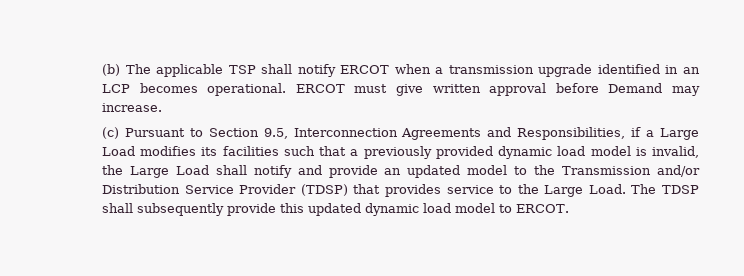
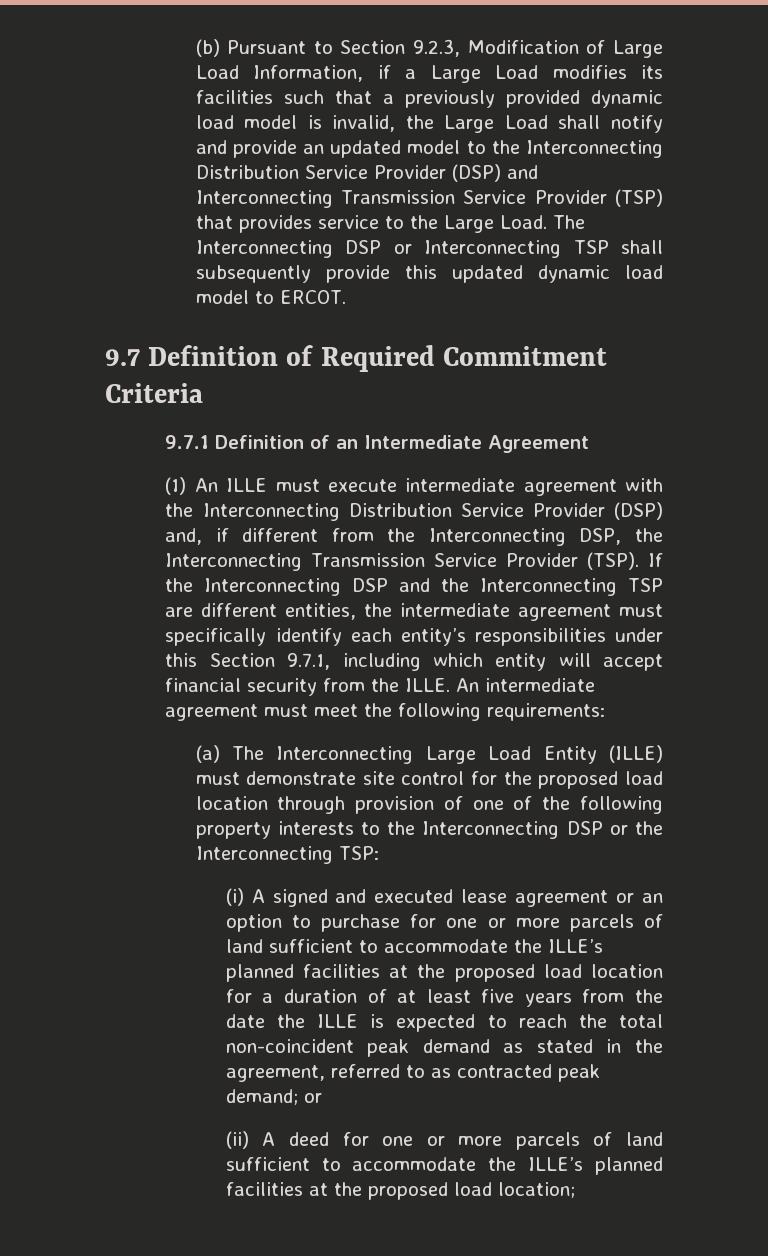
- (b) The applicable TSP shall notify ERCOT when a transmission upgrade identified in an LCP becomes operational. ERCOT must give written approval before Demand may increase.
- (c) Pursuant to Section 9.5, Interconnection Agreements and Responsibilities, if a Large Load modifies its facilities such that a previously provided dynamic load model is invalid, the Large Load shall notify and provide an updated model to the Transmission and/or Distribution Service Provider (TDSP) that provides service to the Large Load.
+ (b) Pursuant to Section 9.2.3, Modification of Large Load Information, if a Large Load modifies its facilities such that a previously provided dynamic load model is invalid, the Large Load shall notify and provide an updated model to the Interconnecting Distribution Service Provider (DSP) and Interconnecting Transmission Service Provider (TSP) that provides service to the Large Load.
- The TDSP shall subsequently provide this updated dynamic load model to ERCOT.
+ The Interconnecting DSP or Interconnecting TSP shall subsequently provide this updated dynamic load model to ERCOT.
+ 9.7 Definition of Required Commitment Criteria
+ 9.7.1 Definition of an Intermediate Agreement
+ (1) An ILLE must execute intermediate agreement with the Interconnecting Distribution Service Provider (DSP) and, if different from the Interconnecting DSP, the Interconnecting Transmission Service Provider (TSP). If the Interconnecting DSP and the Interconnecting TSP are different entities, the intermediate agreement must specifically identify each entity’s responsibilities under this Section 9.7.1, including which entity will accept financial security from the ILLE. An intermediate agreement must meet the following requirements:
+ (a) The Interconnecting Large Load Entity (ILLE) must demonstrate site control for the proposed load location through provision of one of the following property interests to the Interconnecting DSP or the Interconnecting TSP:
+ (i) A signed and executed lease agreement or an option to purchase for one or more parcels of land sufficient to accommodate the ILLE’s planned facilities at the proposed load location for a duration of at least five years from the date the ILLE is expected to reach the total non-coincident peak demand as stated in the agreement, referred to as contracted peak demand; or
+ (ii) A deed for one or more parcels of land sufficient to accommodate the ILLE’s planned facilities at the proposed load location;

